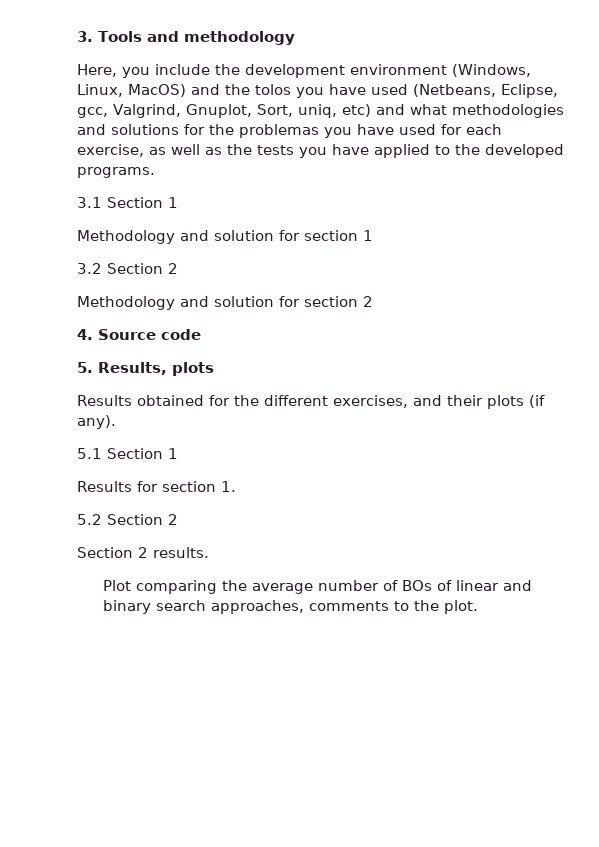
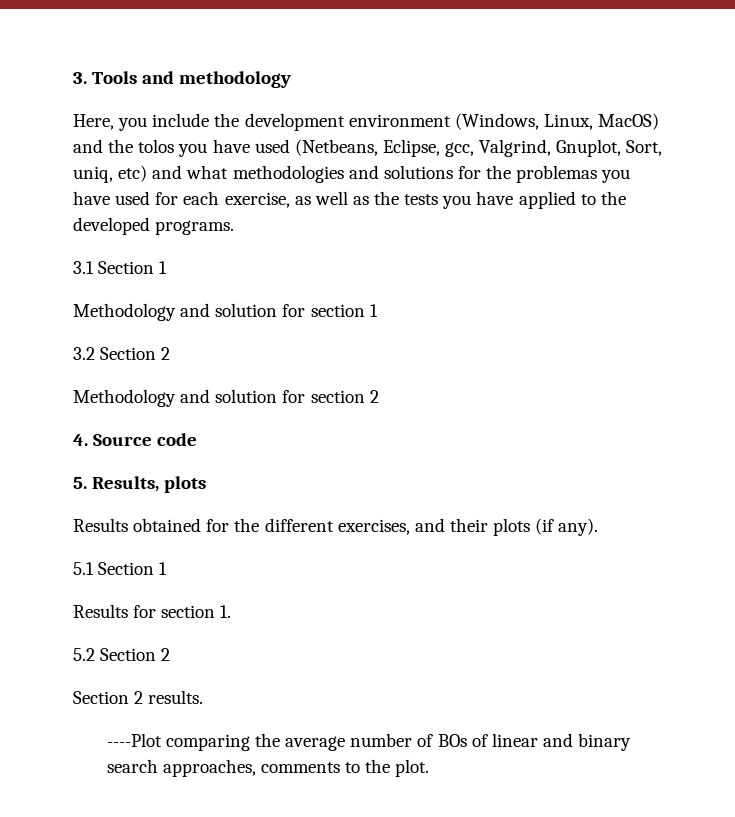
- Plot comparing the average number of BOs of linear and binary search approaches, comments to the plot.
+ ----Plot comparing the average number of BOs of linear and binary search approaches, comments to the plot.

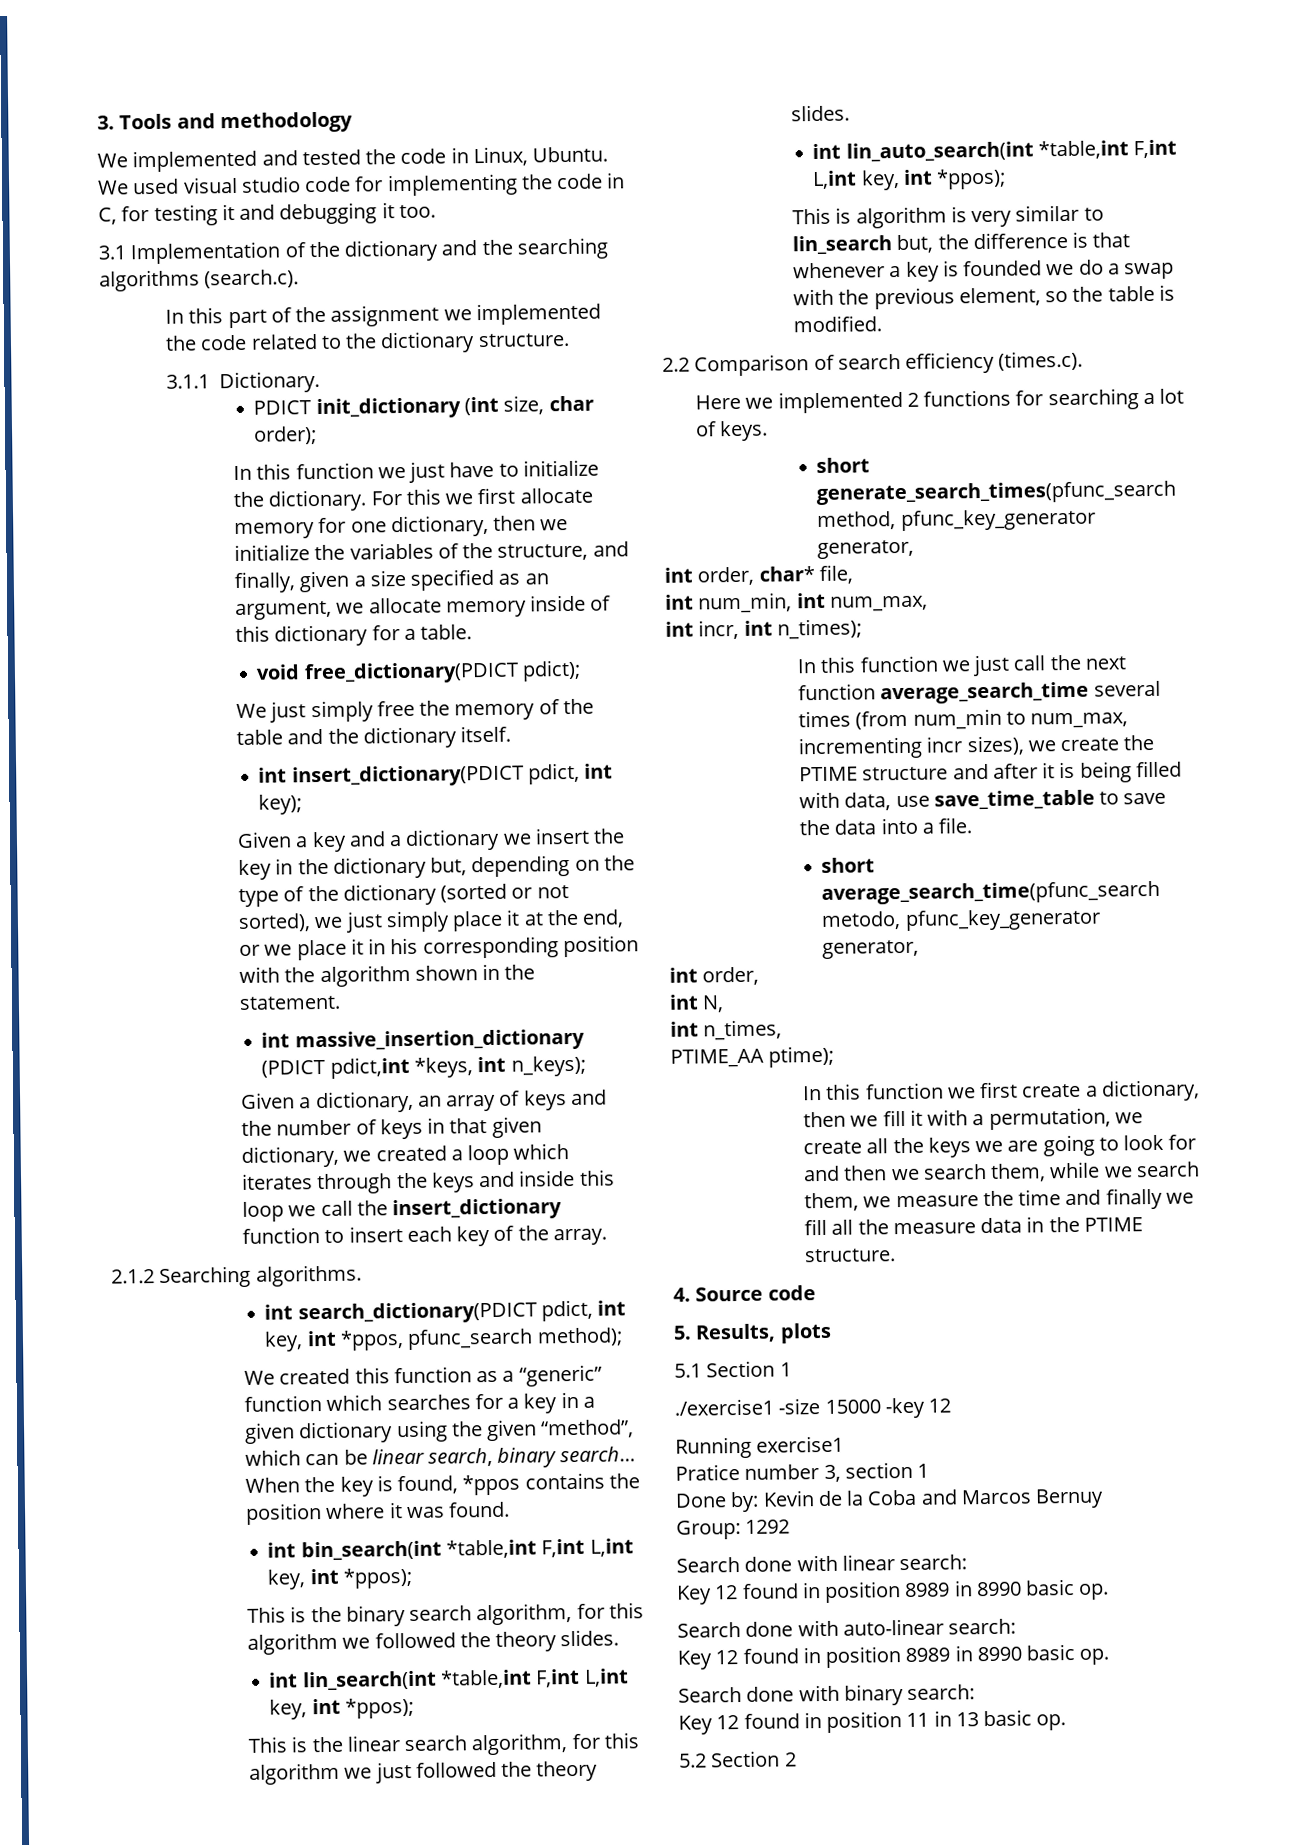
- Here, you include the development environment (Windows, Linux, MacOS) and the tolos you have used (Netbeans, Eclipse, gcc, Valgrind, Gnuplot, Sort, uniq, etc) and what methodologies and solutions for the problemas you have used for each exercise, as well as the tests you have applied to the developed programs.
- 3.1 Section 1
- Methodology and solution for section 1
- 3.2 Section 2
- Methodology and solution for section 2
+ We implemented and tested the code in Linux, Ubuntu. We used visual studio code for implementing the code in C, for testing it and debugging it too.
+ 3.1 Implementation of the dictionary and the searching algorithms (search.c).
+ In this part of the assignment we implemented the code related to the dictionary structure.
+ 3.1.1 Dictionary.
+ PDICT init_dictionary (int size, char order);
+ In this function we just have to initialize the dictionary. For this we first allocate memory for one dictionary, then we initialize the variables of the structure, and finally, given a size specified as an argument, we allocate memory inside of this dictionary for a table.
+ void free_dictionary(PDICT pdict);
+ We just simply free the memory of the table and the dictionary itself.
+ int insert_dictionary(PDICT pdict, int key);
+ Given a key and a dictionary we insert the key in the dictionary but, depending on the type of the dictionary (sorted or not sorted), we just simply place it at the end, or we place it in his corresponding position with the algorithm shown in the statement.
+ int massive_insertion_dictionary (PDICT pdict,int *keys, int n_keys);
+ Given a dictionary, an array of keys and the number of keys in that given dictionary, we created a loop which iterates through the keys and inside this loop we call the insert_dictionary function to insert each key of the array.
+ 2.1.2 Searching algorithms.
+ int search_dictionary(PDICT pdict, int key, int *ppos, pfunc_search method);
+ We created this function as a “generic” function which searches for a key in a given dictionary using the given “method”, which can be linear search, binary search… When the key is found, *ppos contains the position where it was found.
+ int bin_search(int *table,int F,int L,int key, int *ppos);
+ This is the binary search algorithm, for this algorithm we followed the theory slides.
+ int lin_search(int *table,int F,int L,int key, int *ppos);
+ This is the linear search algorithm, for this algorithm we just followed the theory slides.
+ int lin_auto_search(int *table,int F,int L,int key, int *ppos);
+ This is algorithm is very similar to lin_search but, the difference is that whenever a key is founded we do a swap with the previous element, so the table is modified.
+ 2.2 Comparison of search efficiency (times.c).
+ Here we implemented 2 functions for searching a lot of keys.
+ short generate_search_times(pfunc_search method, pfunc_key_generator generator,
+ int order, char* file,
+ int num_min, int num_max,
+ int incr, int n_times);
+ In this function we just call the next function average_search_time several times (from num_min to num_max, incrementing incr sizes), we create the PTIME structure and after it is being filled with data, use save_time_table to save the data into a file.
+ short average_search_time(pfunc_search metodo, pfunc_key_generator generator,
+ int order,
+ int N,
+ int n_times,
+ PTIME_AA ptime);
+ In this function we first create a dictionary, then we fill it with a permutation, we create all the keys we are going to look for and then we search them, while we search them, we measure the time and finally we fill all the measure data in the PTIME structure.
- Results obtained for the different exercises, and their plots (if any).
  5.1 Section 1
- Results for section 1.
+ ./exercise1 -size 15000 -key 12
+ Running exercise1
+ Pratice number 3, section 1
+ Done by: Kevin de la Coba and Marcos Bernuy
+ Group: 1292
+ Search done with linear search:
+ Key 12 found in position 8989 in 8990 basic op.
+ Search done with auto-linear search:
+ Key 12 found in position 8989 in 8990 basic op.
+ Search done with binary search:
+ Key 12 found in position 11 in 13 basic op.
  5.2 Section 2
- Section 2 results.
- ----Plot comparing the average number of BOs of linear and binary search approaches, comments to the plot.

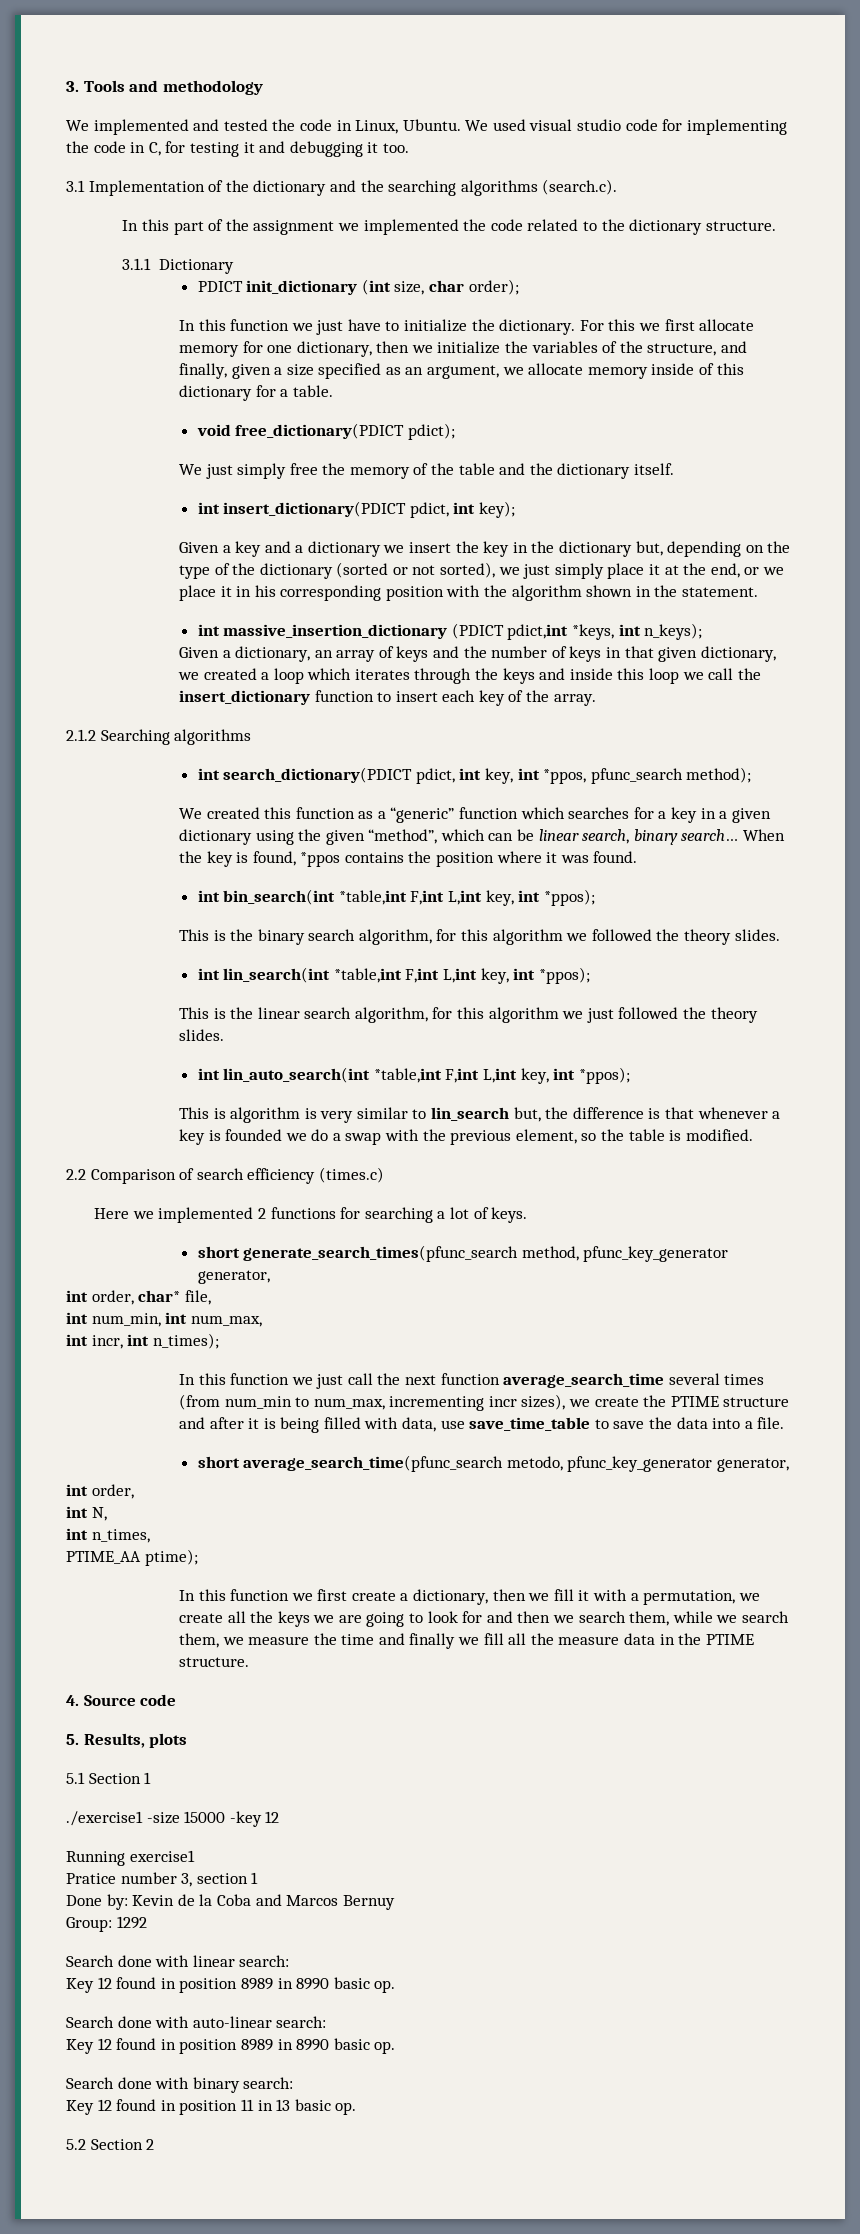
- 3.1.1 Dictionary.
+ 3.1.1 Dictionary
- 2.1.2 Searching algorithms.
+ 2.1.2 Searching algorithms
- 2.2 Comparison of search efficiency (times.c).
+ 2.2 Comparison of search efficiency (times.c)

